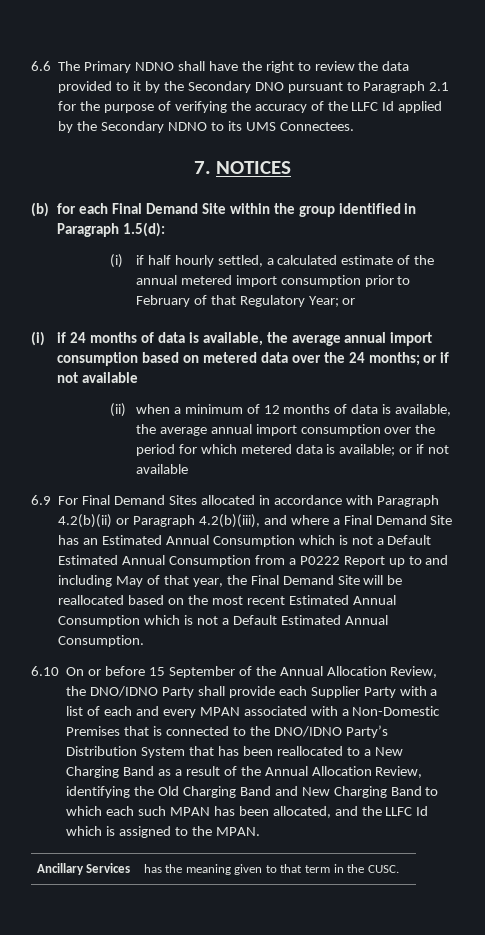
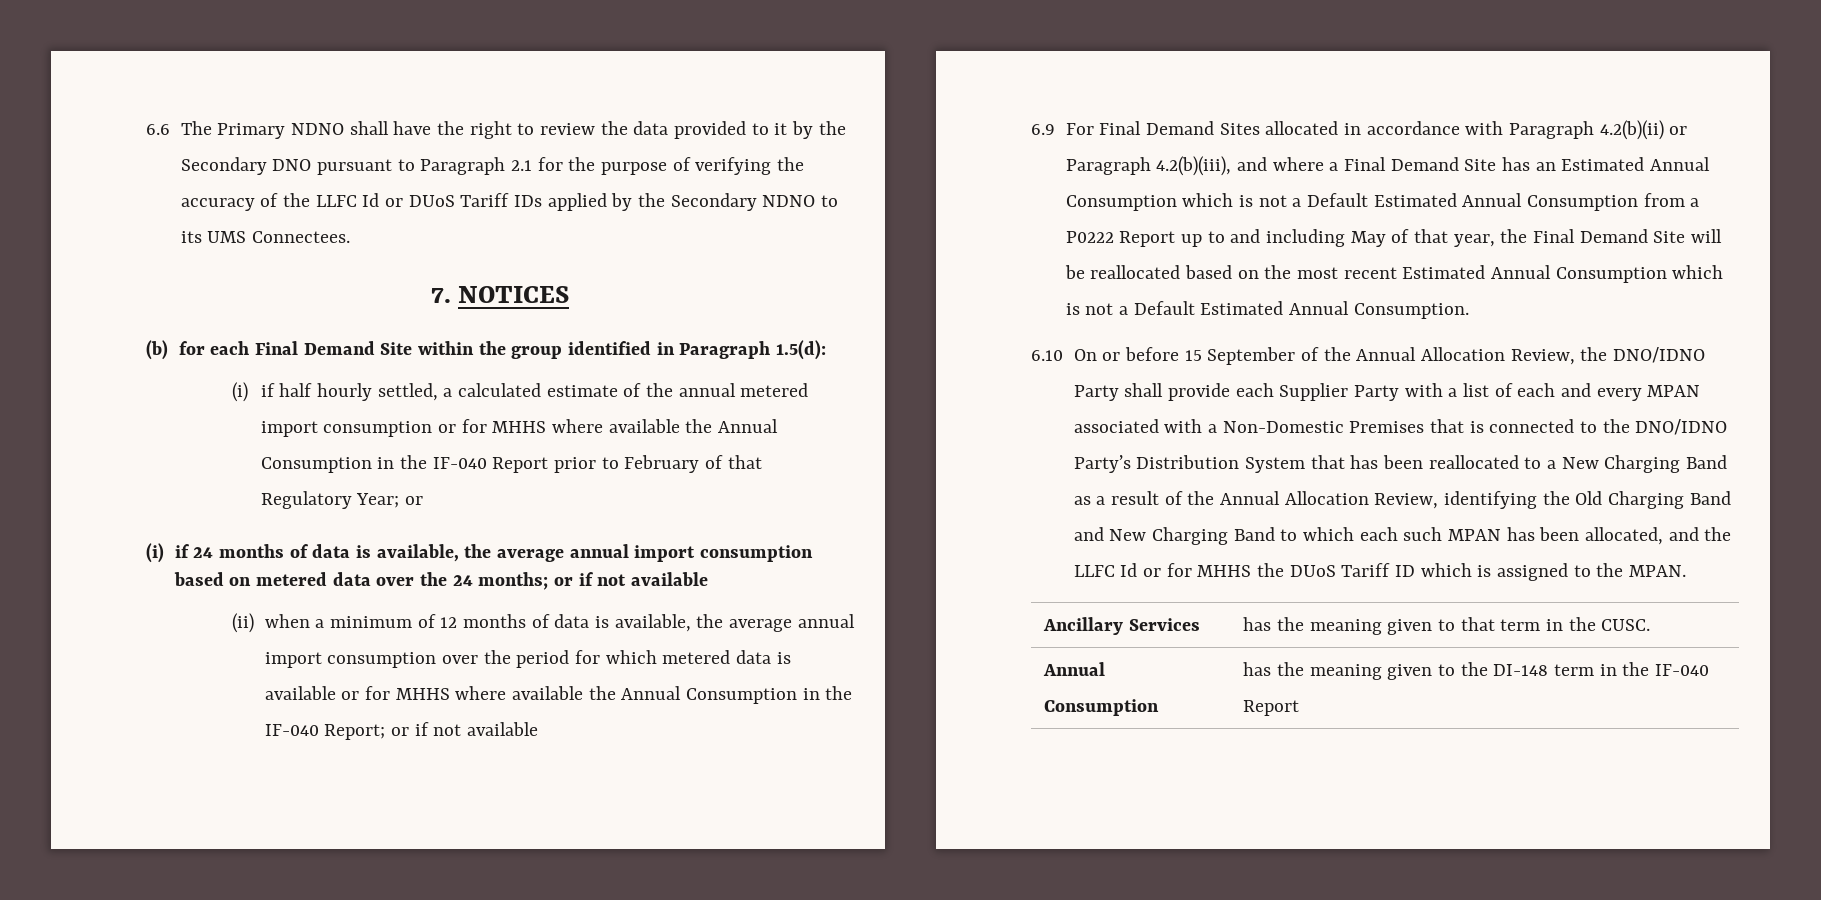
- 6.6 The Primary NDNO shall have the right to review the data provided to it by the Secondary DNO pursuant to Paragraph 2.1 for the purpose of verifying the accuracy of the LLFC Id applied by the Secondary NDNO to its UMS Connectees.
+ 6.6 The Primary NDNO shall have the right to review the data provided to it by the Secondary DNO pursuant to Paragraph 2.1 for the purpose of verifying the accuracy of the LLFC Id or DUoS Tariff IDs applied by the Secondary NDNO to its UMS Connectees.
- (i) if half hourly settled, a calculated estimate of the annual metered import consumption prior to February of that Regulatory Year; or
+ (i) if half hourly settled, a calculated estimate of the annual metered import consumption or for MHHS where available the Annual Consumption in the IF-040 Report prior to February of that Regulatory Year; or
- (ii) when a minimum of 12 months of data is available, the average annual import consumption over the period for which metered data is available; or if not available
+ (ii) when a minimum of 12 months of data is available, the average annual import consumption over the period for which metered data is available or for MHHS where available the Annual Consumption in the IF-040 Report; or if not available
- 6.10 On or before 15 September of the Annual Allocation Review, the DNO/IDNO Party shall provide each Supplier Party with a list of each and every MPAN associated with a Non-Domestic Premises that is connected to the DNO/IDNO Party’s Distribution System that has been reallocated to a New Charging Band as a result of the Annual Allocation Review, identifying the Old Charging Band and New Charging Band to which each such MPAN has been allocated, and the LLFC Id which is assigned to the MPAN.
+ 6.10 On or before 15 September of the Annual Allocation Review, the DNO/IDNO Party shall provide each Supplier Party with a list of each and every MPAN associated with a Non-Domestic Premises that is connected to the DNO/IDNO Party’s Distribution System that has been reallocated to a New Charging Band as a result of the Annual Allocation Review, identifying the Old Charging Band and New Charging Band to which each such MPAN has been allocated, and the LLFC Id or for MHHS the DUoS Tariff ID which is assigned to the MPAN.
+ Annual Consumption | has the meaning given to the DI-148 term in the IF-040 Report

